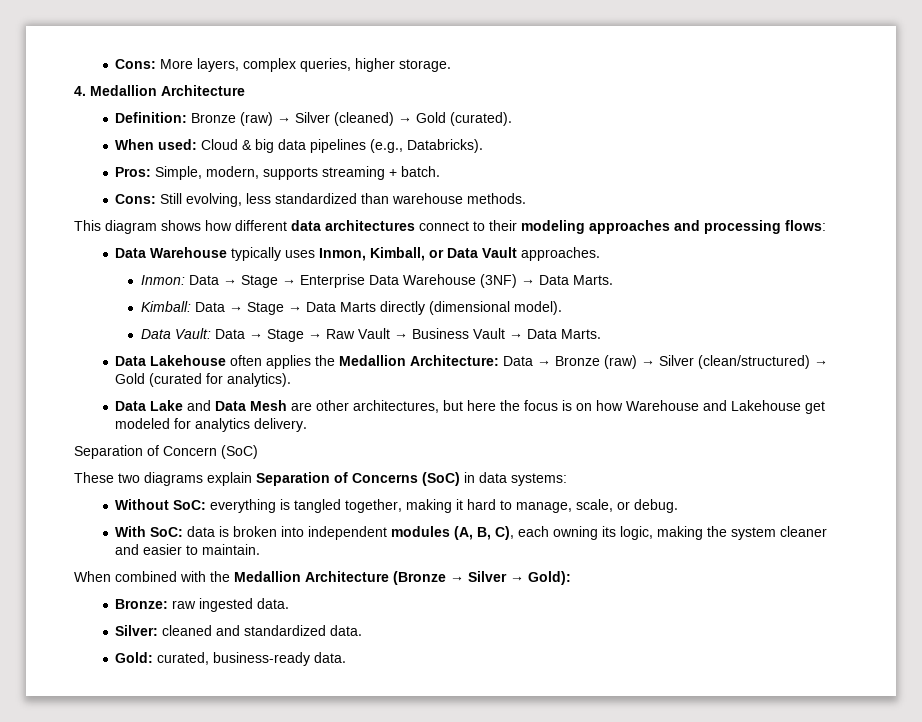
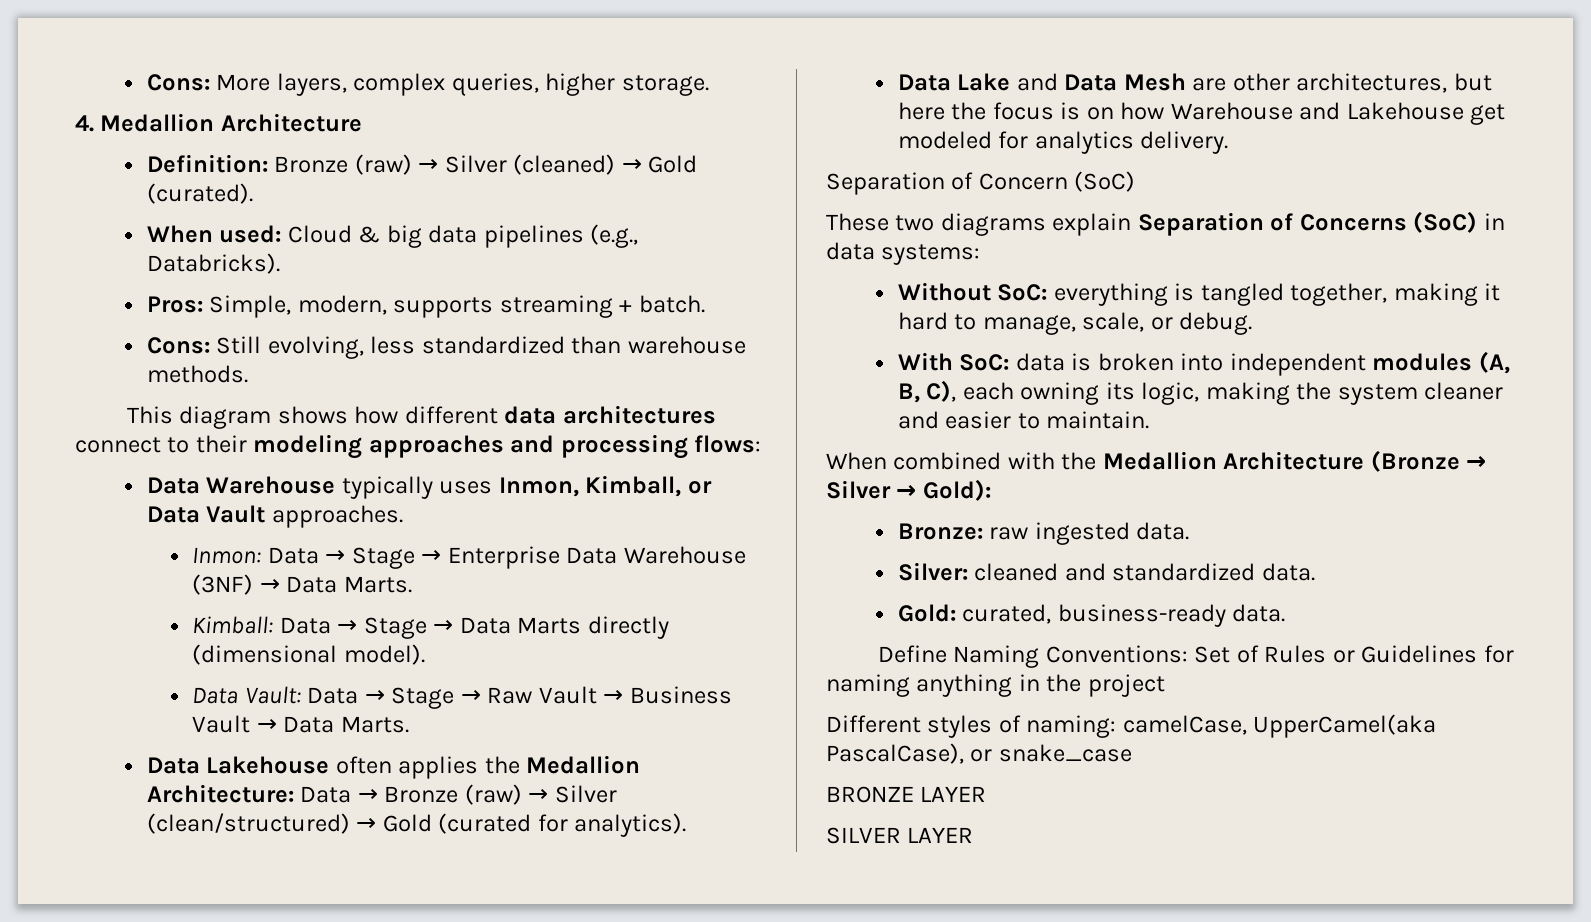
+ Define Naming Conventions: Set of Rules or Guidelines for naming anything in the project
+ Different styles of naming: camelCase, UpperCamel(aka PascalCase), or snake_case
+ BRONZE LAYER
+ SILVER LAYER

